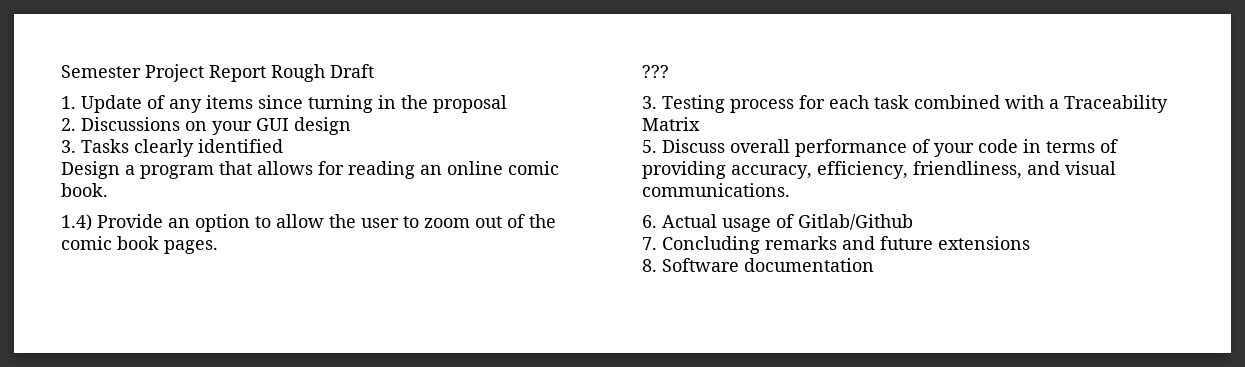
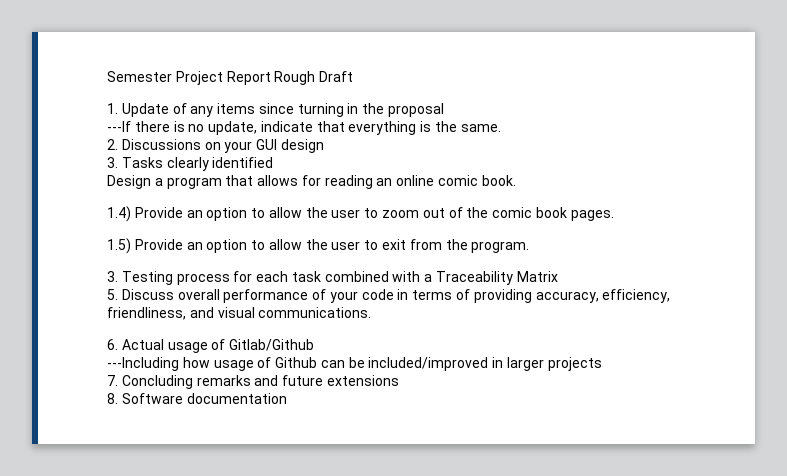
+ ---If there is no update, indicate that everything is the same.
- ???
+ 1.5) Provide an option to allow the user to exit from the program.
+ ---Including how usage of Github can be included/improved in larger projects

